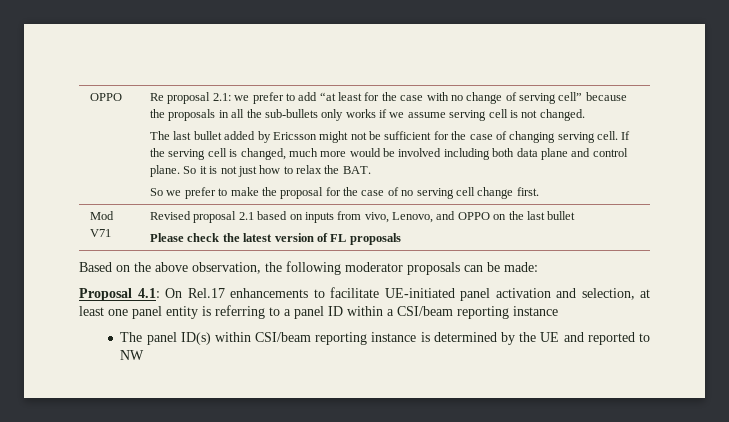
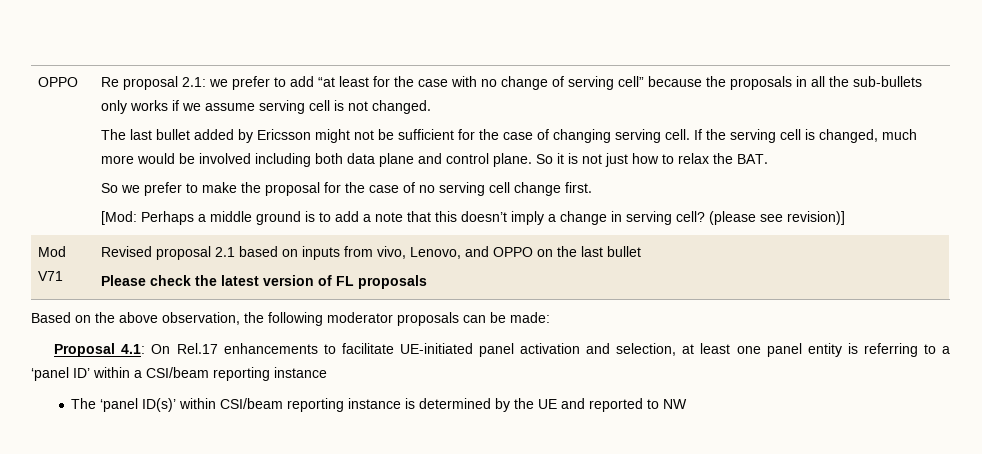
+ [Mod: Perhaps a middle ground is to add a note that this doesn’t imply a change in serving cell? (please see revision)]
- Proposal 4.1: On Rel.17 enhancements to facilitate UE-initiated panel activation and selection, at least one panel entity is referring to a panel ID within a CSI/beam reporting instance
+ Proposal 4.1: On Rel.17 enhancements to facilitate UE-initiated panel activation and selection, at least one panel entity is referring to a ‘panel ID’ within a CSI/beam reporting instance
- The panel ID(s) within CSI/beam reporting instance is determined by the UE and reported to NW
+ The ‘panel ID(s)’ within CSI/beam reporting instance is determined by the UE and reported to NW

